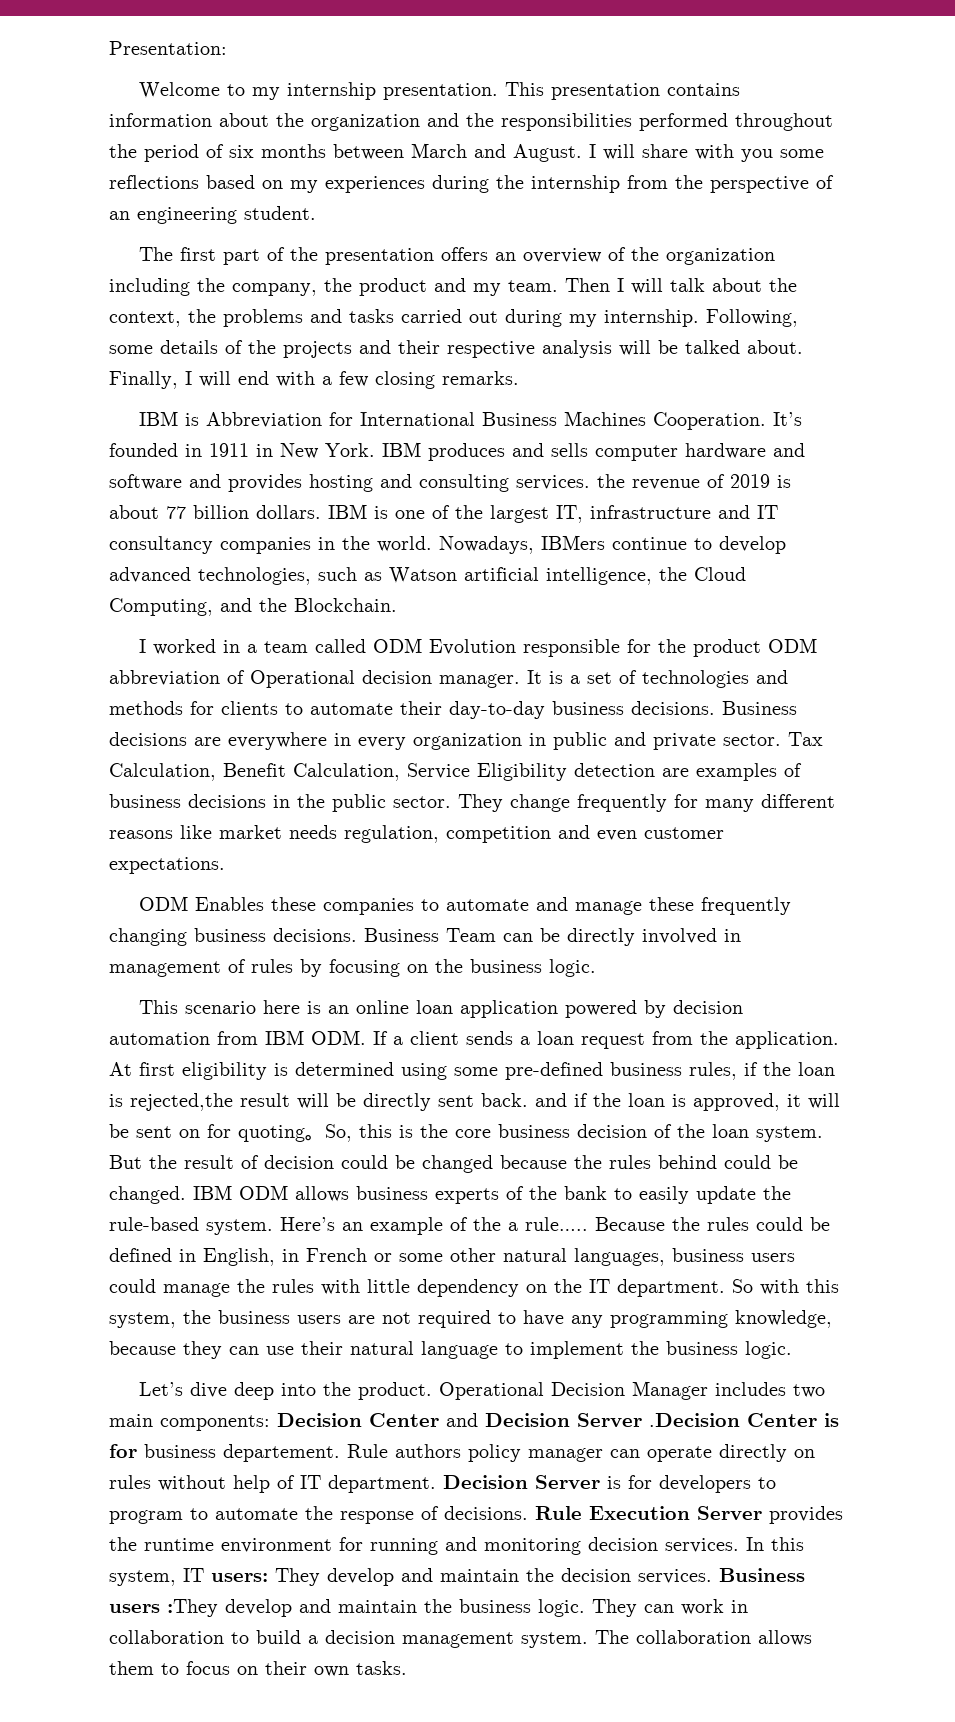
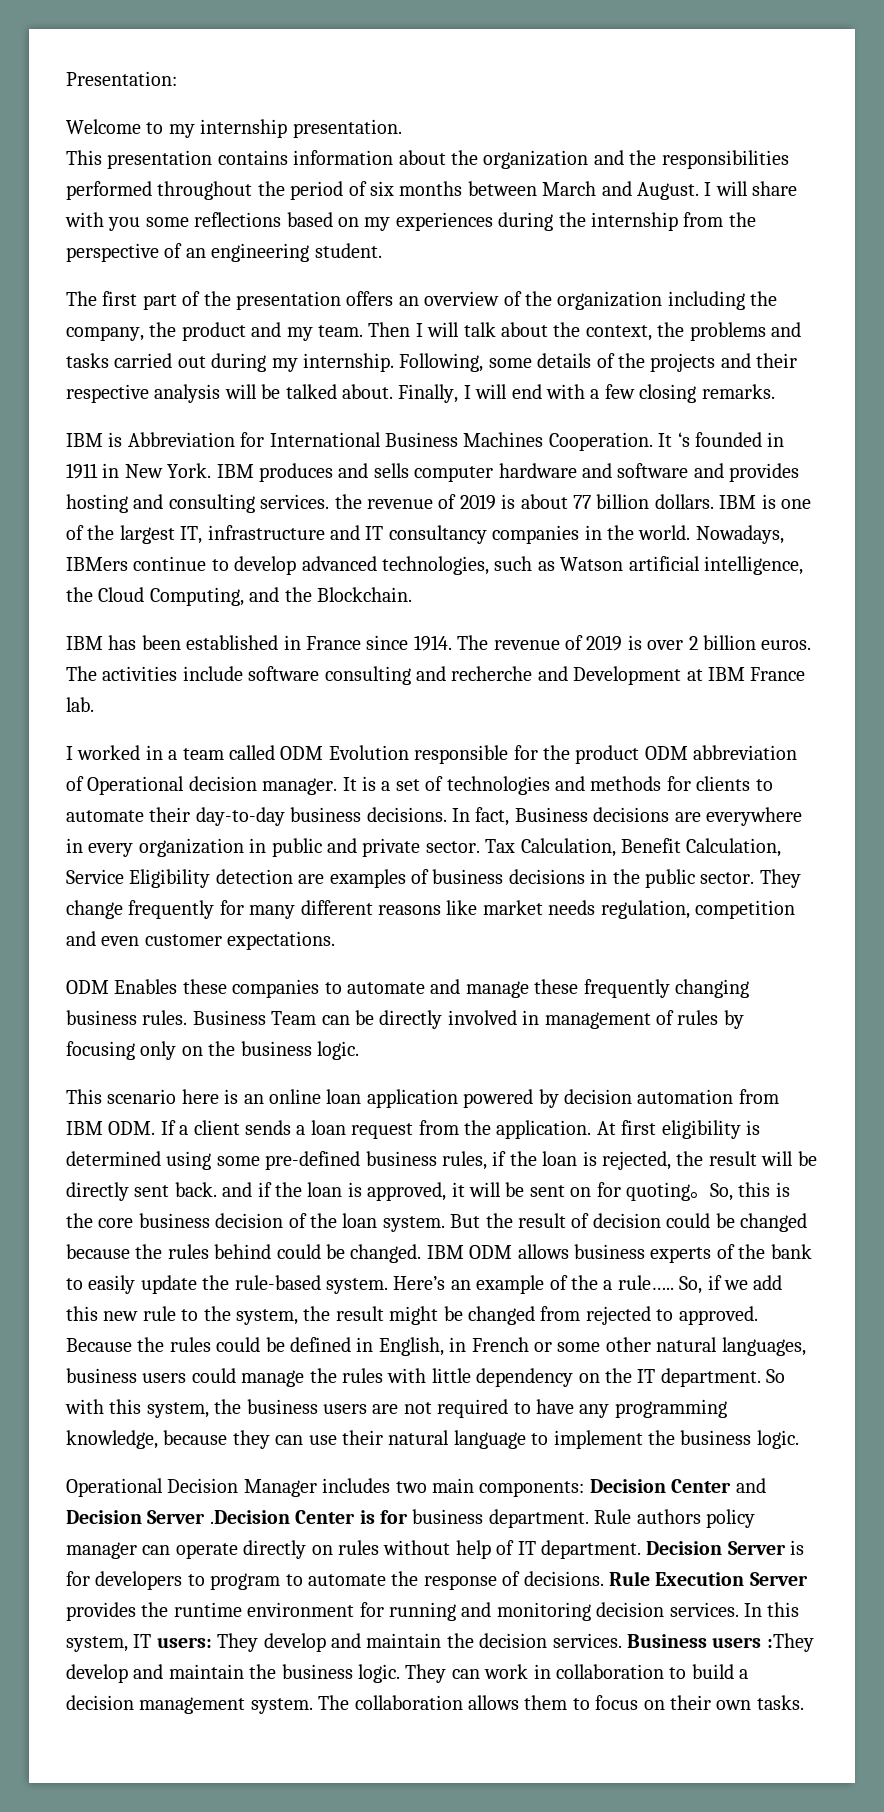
- Welcome to my internship presentation. This presentation contains information about the organization and the responsibilities performed throughout the period of six months between March and August.
+ Welcome to my internship presentation.
+ This presentation contains information about the organization and the responsibilities performed throughout the period of six months between March and August.
- It’s founded in 1911 in New York.
+ It ‘s founded in 1911 in New York.
+ IBM has been established in France since 1914. The revenue of 2019 is over 2 billion euros. The activities include software consulting and recherche and Development at IBM France lab.
- Business decisions are everywhere in every organization in public and private sector.
+ In fact, Business decisions are everywhere in every organization in public and private sector.
- ODM Enables these companies to automate and manage these frequently changing business decisions.
+ ODM Enables these companies to automate and manage these frequently changing business rules.
- Business Team can be directly involved in management of rules by focusing on the business logic.
+ Business Team can be directly involved in management of rules by focusing only on the business logic.
- At first eligibility is determined using some pre-defined business rules, if the loan is rejected,the result will be directly sent back. and if the loan is approved, it will be sent on for quoting。
+ At first eligibility is determined using some pre-defined business rules, if the loan is rejected, the result will be directly sent back. and if the loan is approved, it will be sent on for quoting。
+ So, if we add this new rule to the system, the result might be changed from rejected to approved.
- Let’s dive deep into the product. Operational Decision Manager includes two main components: Decision Center and Decision Server .Decision Center is for business departement.
+ Operational Decision Manager includes two main components: Decision Center and Decision Server .Decision Center is for business department.

